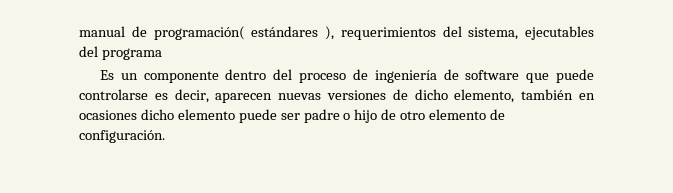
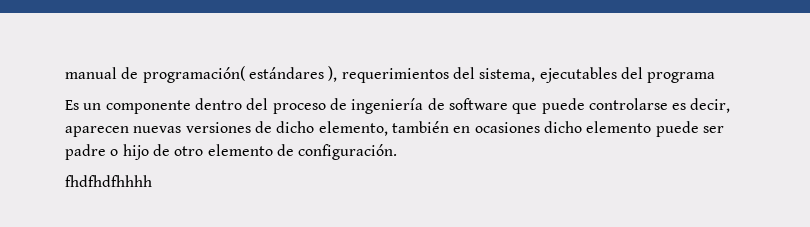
+ fhdfhdfhhhh

